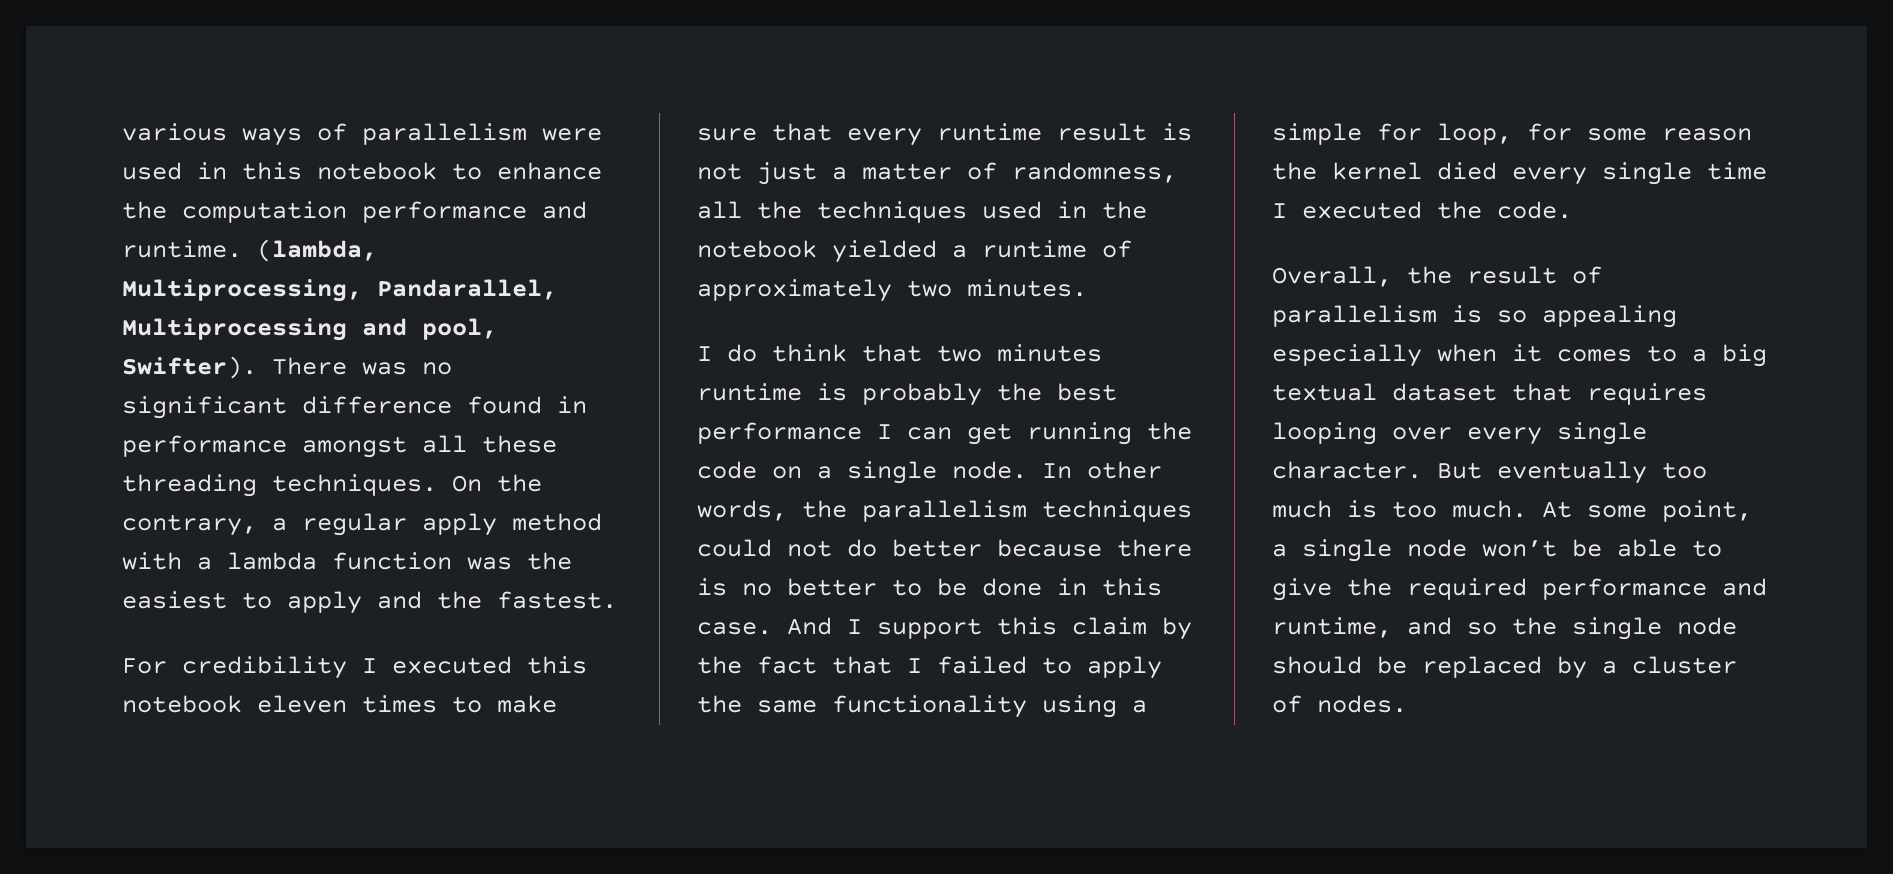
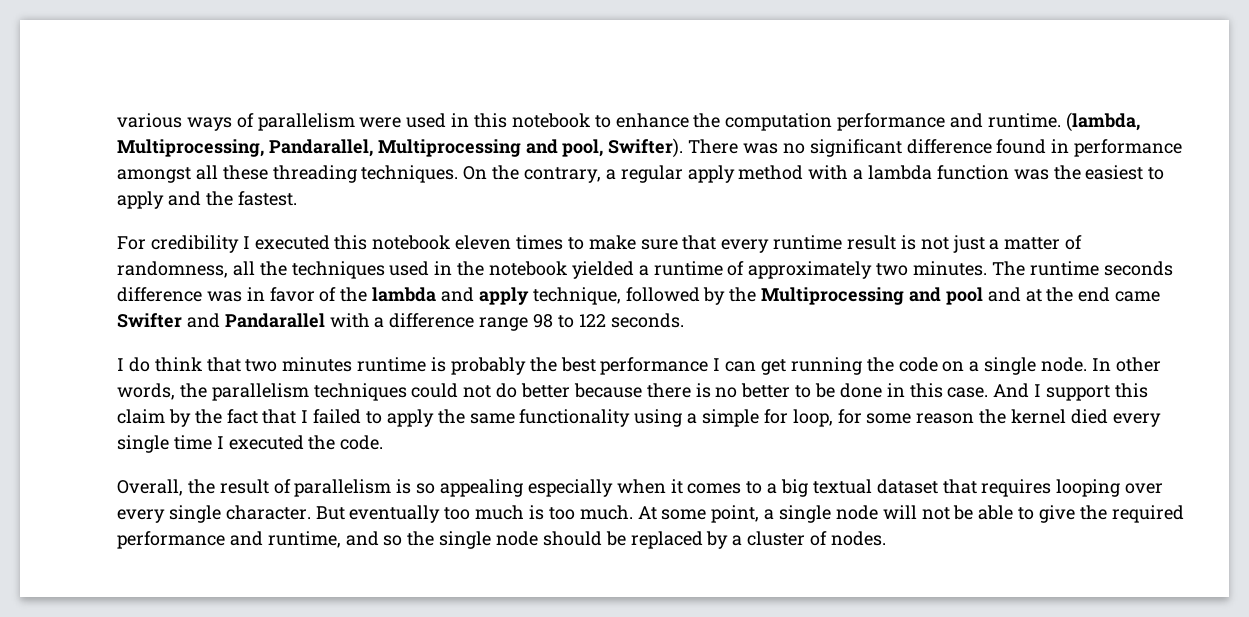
+ The runtime seconds difference was in favor of the lambda and apply technique, followed by the Multiprocessing and pool and at the end came Swifter and Pandarallel with a difference range 98 to 122 seconds.
- At some point, a single node won’t be able to give the required performance and runtime, and so the single node should be replaced by a cluster of nodes.
+ At some point, a single node will not be able to give the required performance and runtime, and so the single node should be replaced by a cluster of nodes.

